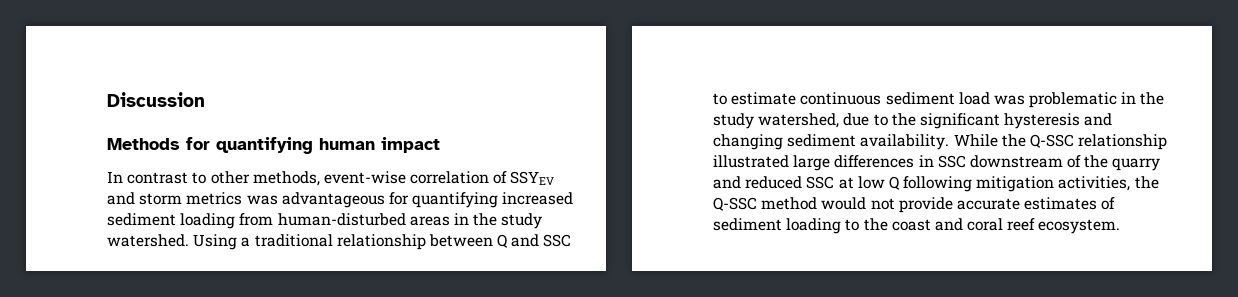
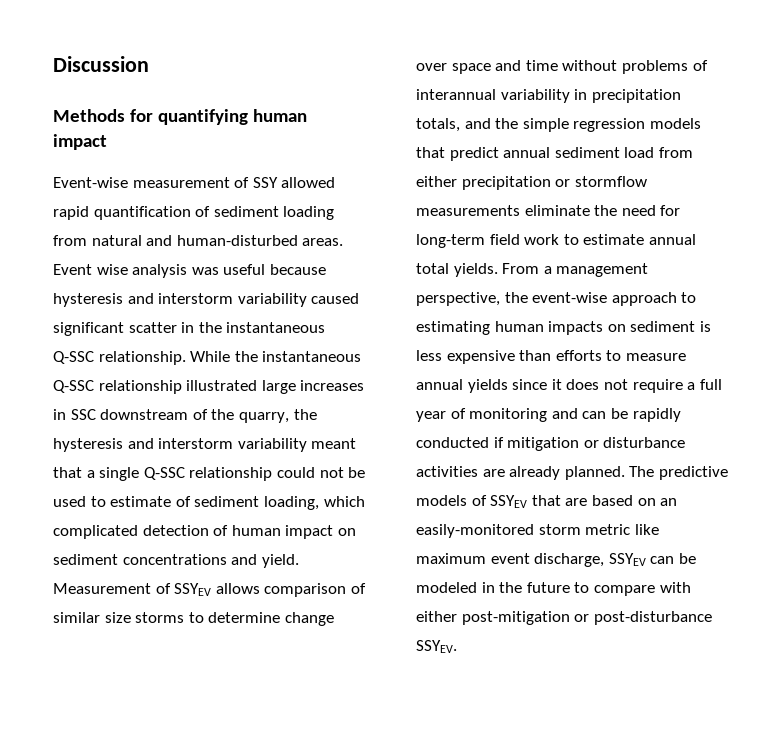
- In contrast to other methods, event-wise correlation of SSYEV and storm metrics was advantageous for quantifying increased sediment loading from human-disturbed areas in the study watershed. Using a traditional relationship between Q and SSC to estimate continuous sediment load was problematic in the study watershed, due to the significant hysteresis and changing sediment availability.
+ Event-wise measurement of SSY allowed rapid quantification of sediment loading from natural and human-disturbed areas. Event wise analysis was useful because hysteresis and interstorm variability caused significant scatter in the instantaneous Q-SSC relationship.
- While the Q-SSC relationship illustrated large differences in SSC downstream of the quarry and reduced SSC at low Q following mitigation activities, the Q-SSC method would not provide accurate estimates of sediment loading to the coast and coral reef ecosystem.
+ While the instantaneous Q-SSC relationship illustrated large increases in SSC downstream of the quarry, the hysteresis and interstorm variability meant that a single Q-SSC relationship could not be used to estimate of sediment loading, which complicated detection of human impact on sediment concentrations and yield. Measurement of SSYEV allows comparison of similar size storms to determine change over space and time without problems of interannual variability in precipitation totals, and the simple regression models that predict annual sediment load from either precipitation or stormflow measurements eliminate the need for long-term field work to estimate annual total yields. From a management perspective, the event-wise approach to estimating human impacts on sediment is less expensive than efforts to measure annual yields since it does not require a full year of monitoring and can be rapidly conducted if mitigation or disturbance activities are already planned. The predictive models of SSYEV that are based on an easily-monitored storm metric like maximum event discharge, SSYEV can be modeled in the future to compare with either post-mitigation or post-disturbance SSYEV.

